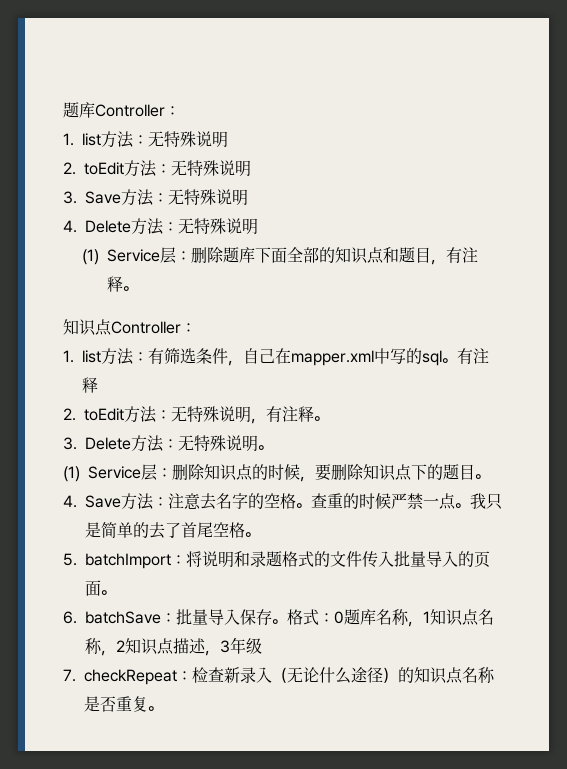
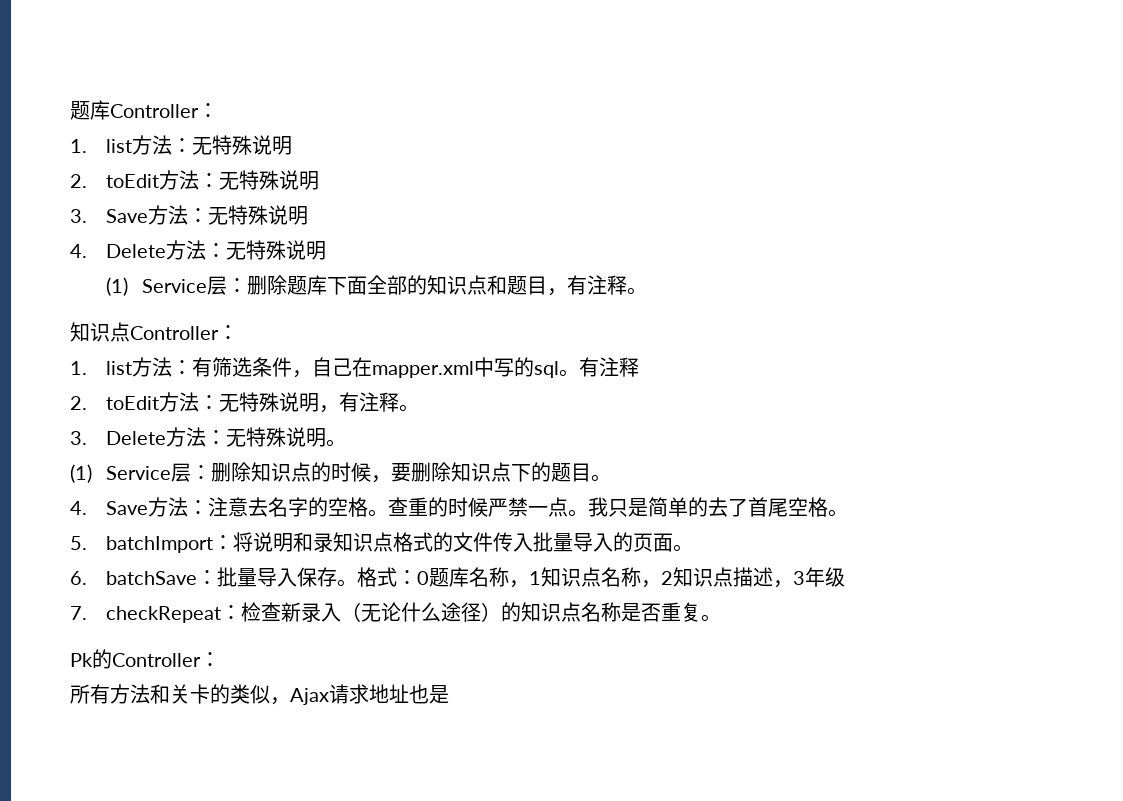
- 5. batchImport：将说明和录题格式的文件传入批量导入的页面。
+ 5. batchImport：将说明和录知识点格式的文件传入批量导入的页面。
+ Pk的Controller：
+ 所有方法和关卡的类似，Ajax请求地址也是

